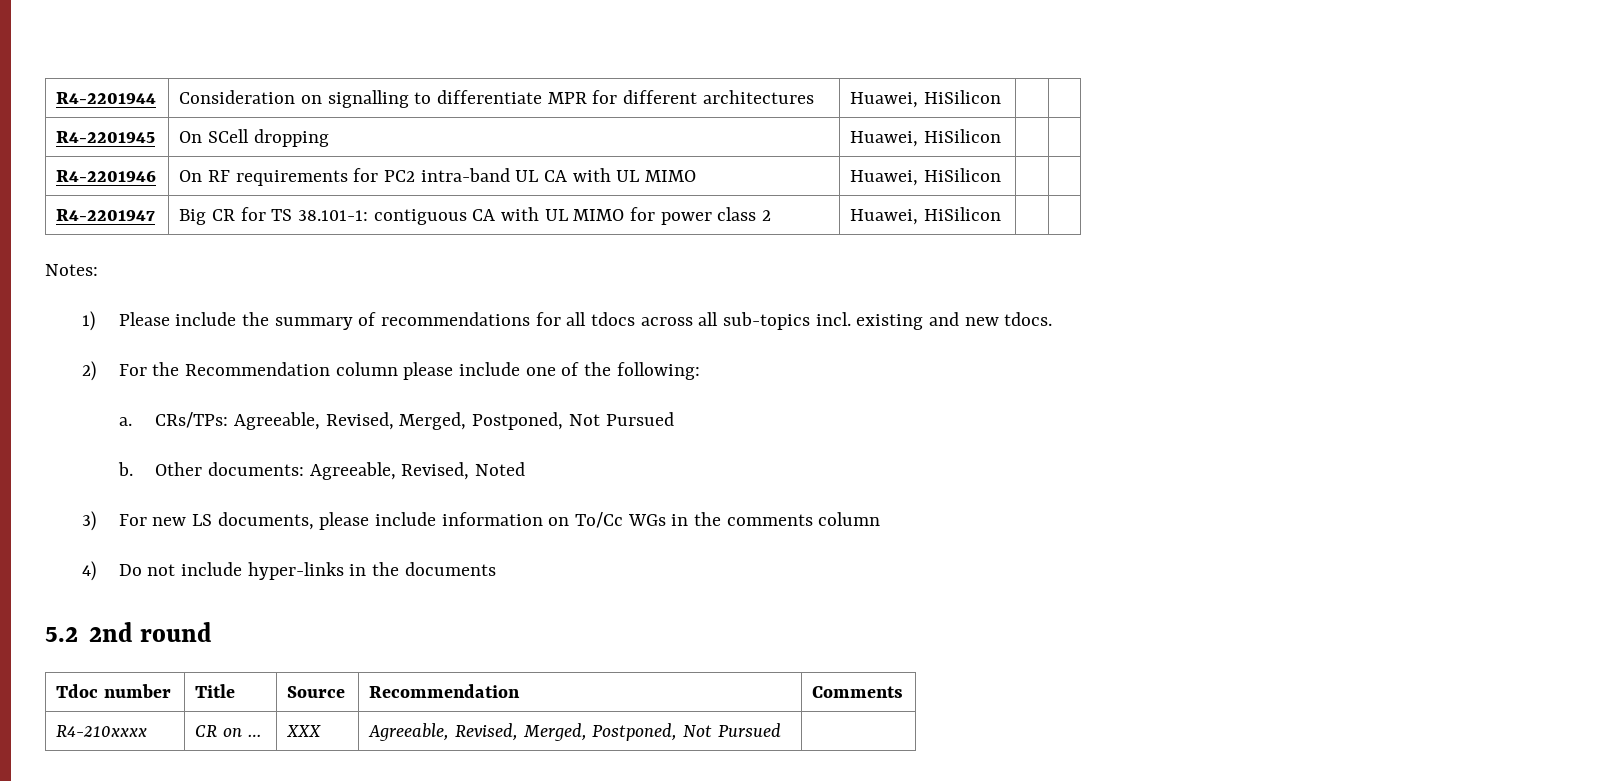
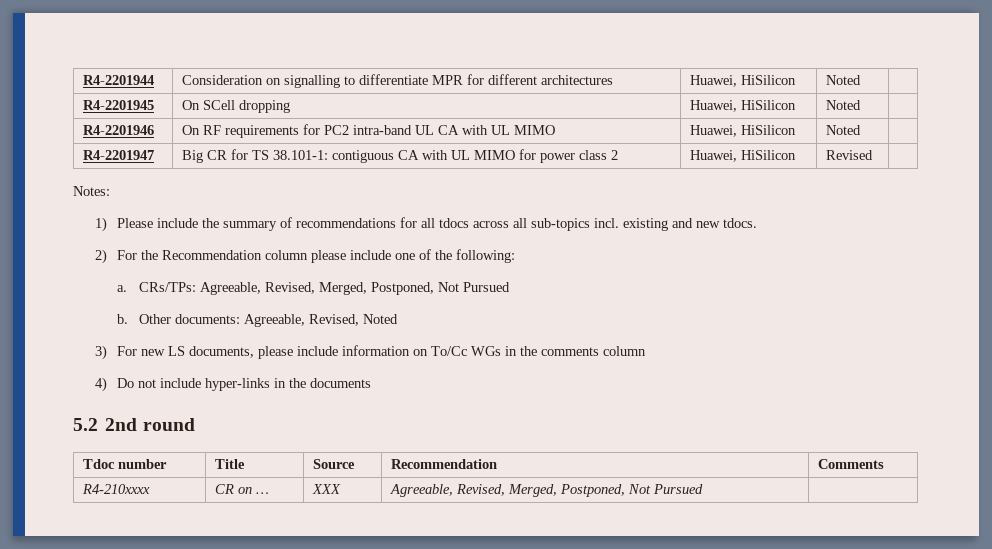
- R4-2201944 | Consideration on signalling to differentiate MPR for different architectures | Huawei, HiSilicon | |
+ R4-2201944 | Consideration on signalling to differentiate MPR for different architectures | Huawei, HiSilicon | Noted |
- R4-2201945 | On SCell dropping | Huawei, HiSilicon | |
+ R4-2201945 | On SCell dropping | Huawei, HiSilicon | Noted |
- R4-2201946 | On RF requirements for PC2 intra-band UL CA with UL MIMO | Huawei, HiSilicon | |
+ R4-2201946 | On RF requirements for PC2 intra-band UL CA with UL MIMO | Huawei, HiSilicon | Noted |
- R4-2201947 | Big CR for TS 38.101-1: contiguous CA with UL MIMO for power class 2 | Huawei, HiSilicon | |
+ R4-2201947 | Big CR for TS 38.101-1: contiguous CA with UL MIMO for power class 2 | Huawei, HiSilicon | Revised |

